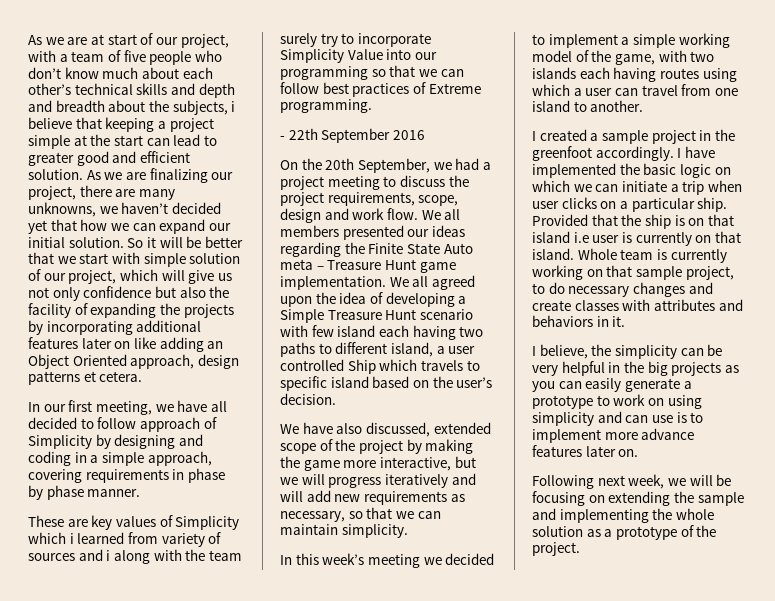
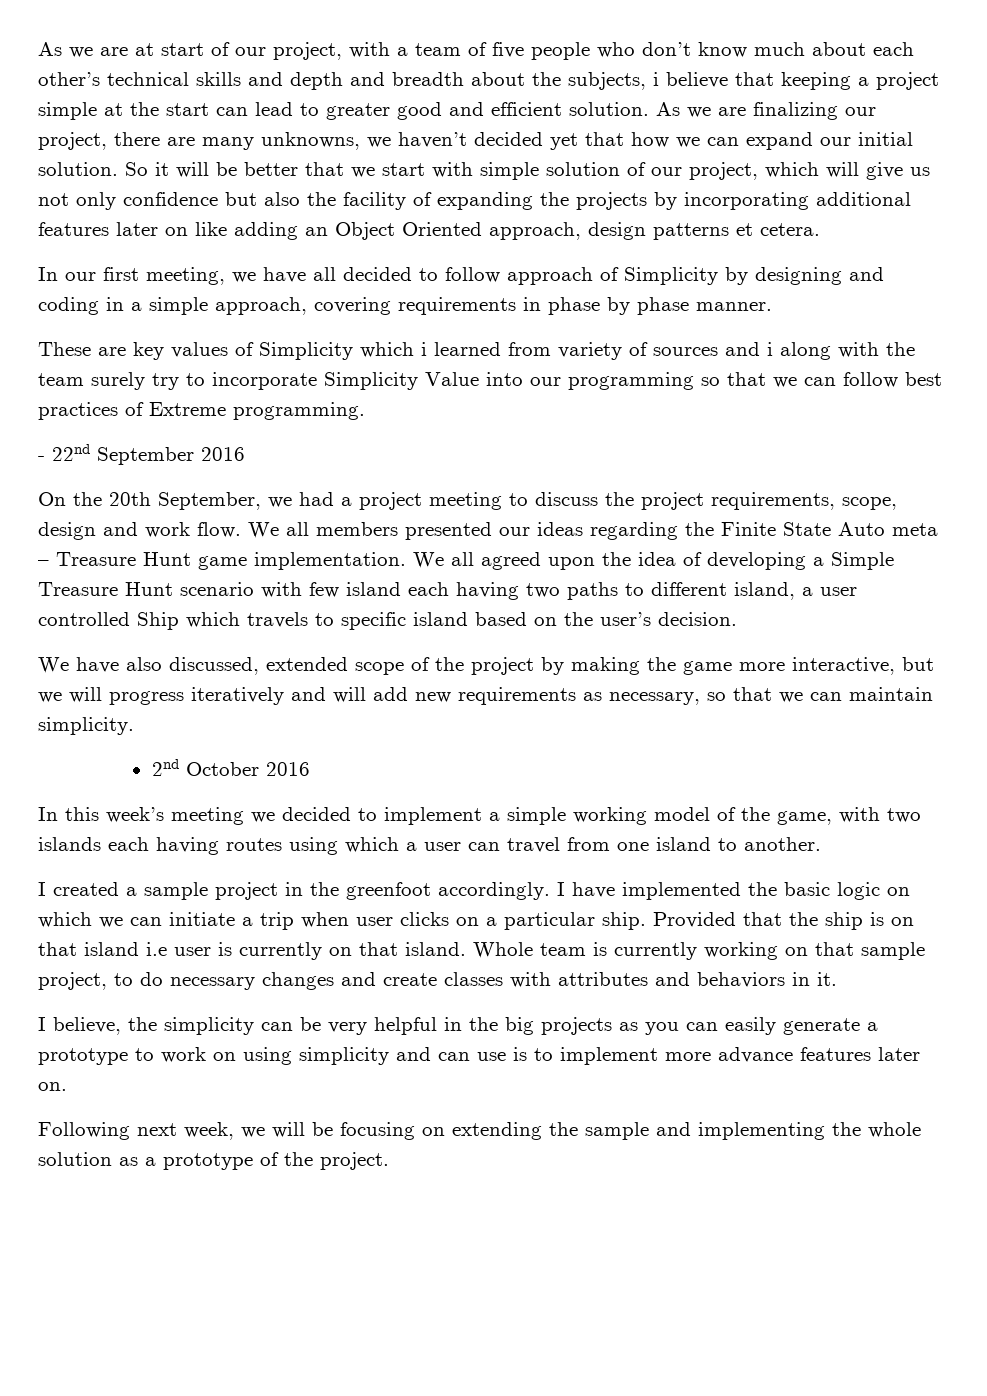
- - 22th September 2016
+ - 22nd September 2016
+ 2nd October 2016

